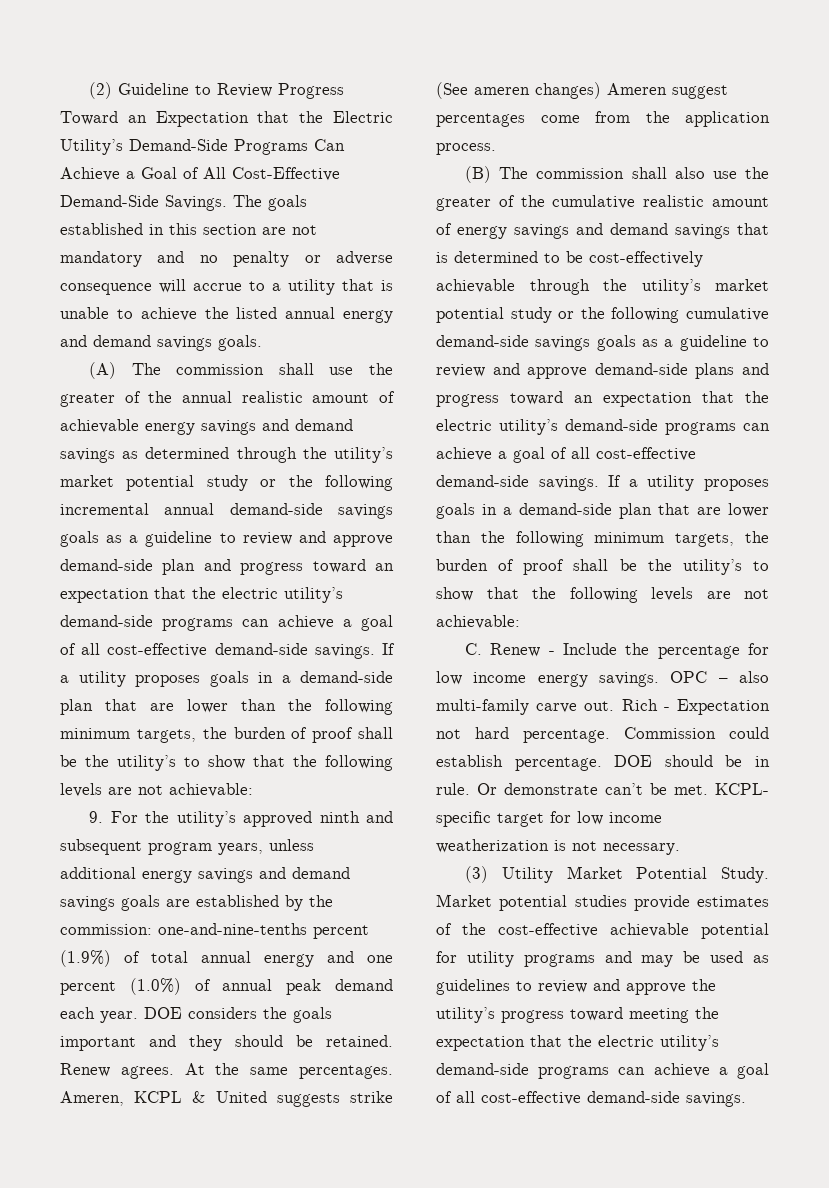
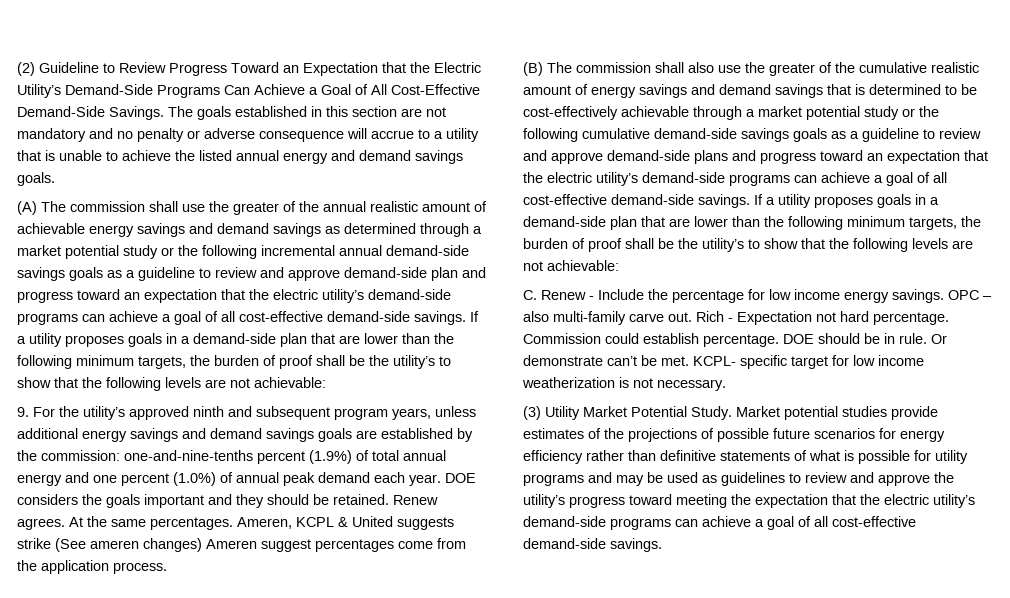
- (A) The commission shall use the greater of the annual realistic amount of achievable energy savings and demand savings as determined through the utility’s market potential study or the following incremental annual demand-side savings goals as a guideline to review and approve demand-side plan and progress toward an expectation that the electric utility’s demand-side programs can achieve a goal of all cost-effective demand-side savings.
+ (A) The commission shall use the greater of the annual realistic amount of achievable energy savings and demand savings as determined through a market potential study or the following incremental annual demand-side savings goals as a guideline to review and approve demand-side plan and progress toward an expectation that the electric utility’s demand-side programs can achieve a goal of all cost-effective demand-side savings.
- (B) The commission shall also use the greater of the cumulative realistic amount of energy savings and demand savings that is determined to be cost-effectively achievable through the utility’s market potential study or the following cumulative demand-side savings goals as a guideline to review and approve demand-side plans and progress toward an expectation that the electric utility’s demand-side programs can achieve a goal of all cost-effective demand-side savings.
+ (B) The commission shall also use the greater of the cumulative realistic amount of energy savings and demand savings that is determined to be cost-effectively achievable through a market potential study or the following cumulative demand-side savings goals as a guideline to review and approve demand-side plans and progress toward an expectation that the electric utility’s demand-side programs can achieve a goal of all cost-effective demand-side savings.
- Market potential studies provide estimates of the cost-effective achievable potential for utility programs and may be used as guidelines to review and approve the utility’s progress toward meeting the expectation that the electric utility’s demand-side programs can achieve a goal of all cost-effective demand-side savings.
+ Market potential studies provide estimates of the projections of possible future scenarios for energy efficiency rather than definitive statements of what is possible for utility programs and may be used as guidelines to review and approve the utility’s progress toward meeting the expectation that the electric utility’s demand-side programs can achieve a goal of all cost-effective demand-side savings.

